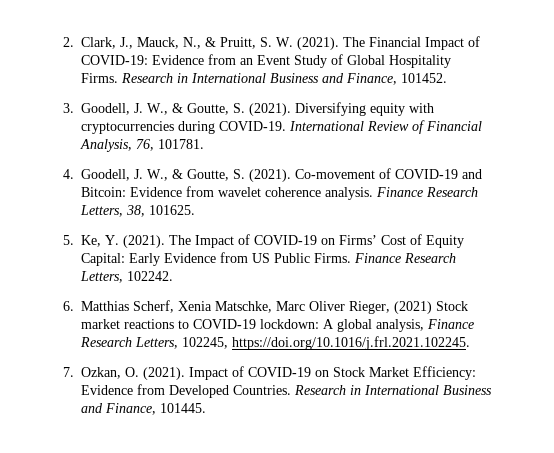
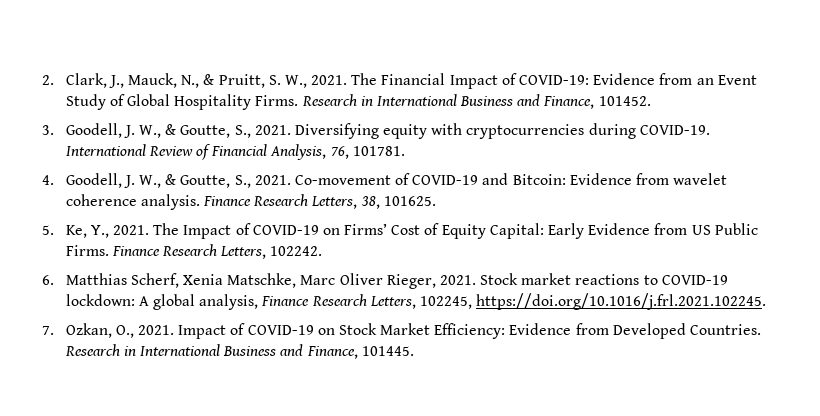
- 2. Clark, J., Mauck, N., & Pruitt, S. W. (2021).
+ 2. Clark, J., Mauck, N., & Pruitt, S. W., 2021.
- 3. Goodell, J. W., & Goutte, S. (2021).
+ 3. Goodell, J. W., & Goutte, S., 2021.
- 4. Goodell, J. W., & Goutte, S. (2021).
+ 4. Goodell, J. W., & Goutte, S., 2021.
- 5. Ke, Y. (2021).
+ 5. Ke, Y., 2021.
- 6. Matthias Scherf, Xenia Matschke, Marc Oliver Rieger, (2021) Stock market reactions to COVID-19 lockdown: A global analysis, Finance Research Letters, 102245, https://doi.org/10.1016/j.frl.2021.102245.
+ 6. Matthias Scherf, Xenia Matschke, Marc Oliver Rieger, 2021. Stock market reactions to COVID-19 lockdown: A global analysis, Finance Research Letters, 102245, https://doi.org/10.1016/j.frl.2021.102245.
- 7. Ozkan, O. (2021).
+ 7. Ozkan, O., 2021.

